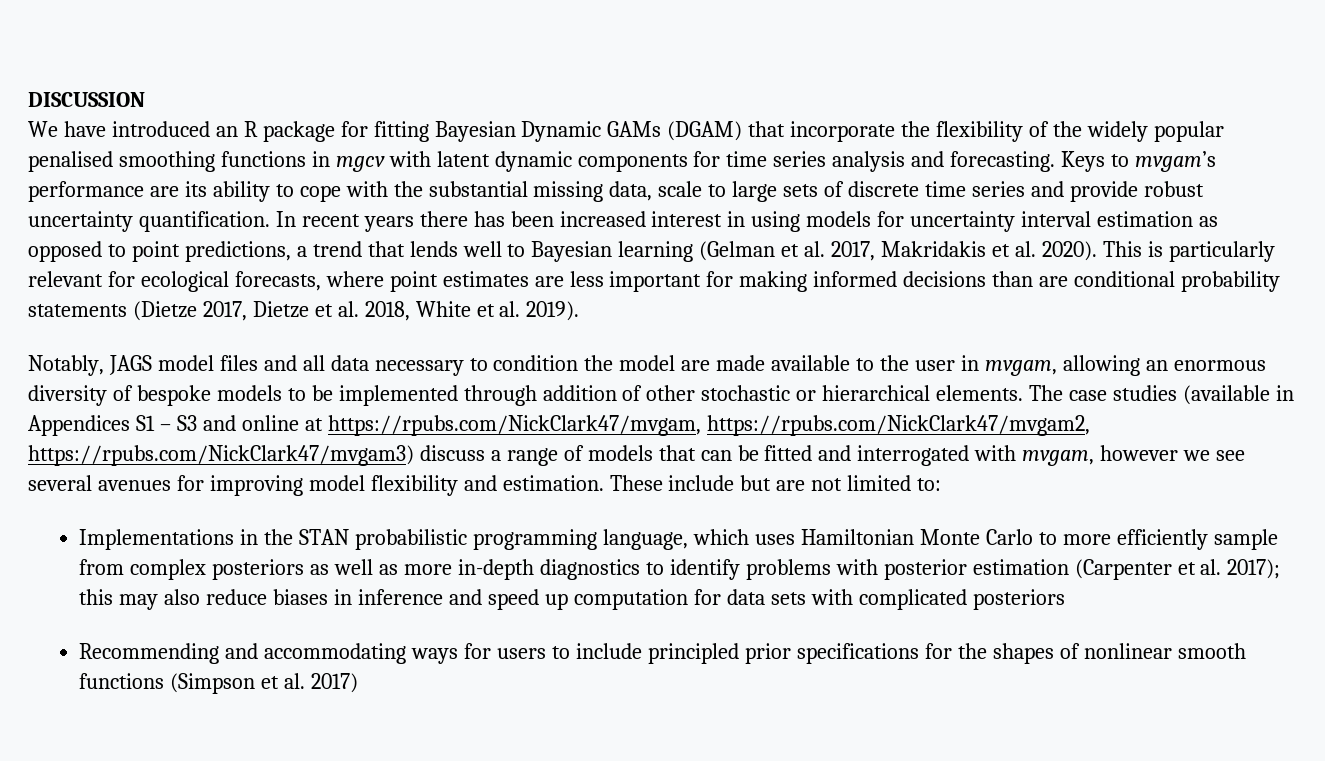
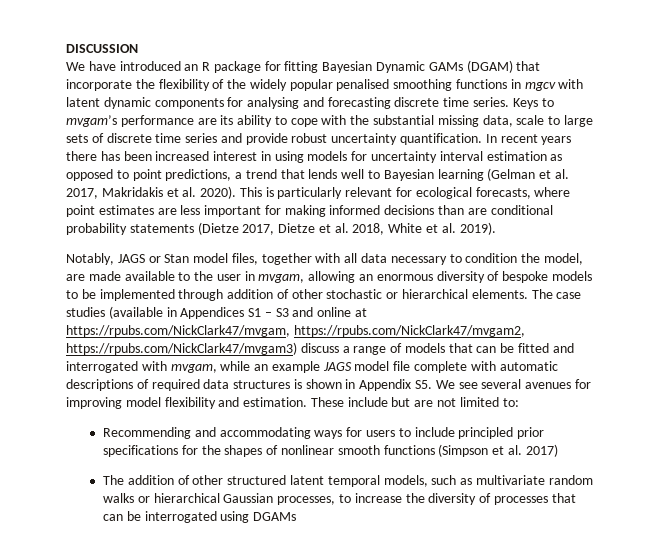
- We have introduced an R package for fitting Bayesian Dynamic GAMs (DGAM) that incorporate the flexibility of the widely popular penalised smoothing functions in mgcv with latent dynamic components for time series analysis and forecasting.
+ We have introduced an R package for fitting Bayesian Dynamic GAMs (DGAM) that incorporate the flexibility of the widely popular penalised smoothing functions in mgcv with latent dynamic components for analysing and forecasting discrete time series.
- Notably, JAGS model files and all data necessary to condition the model are made available to the user in mvgam, allowing an enormous diversity of bespoke models to be implemented through addition of other stochastic or hierarchical elements.
+ Notably, JAGS or Stan model files, together with all data necessary to condition the model, are made available to the user in mvgam, allowing an enormous diversity of bespoke models to be implemented through addition of other stochastic or hierarchical elements.
- The case studies (available in Appendices S1 – S3 and online at https://rpubs.com/NickClark47/mvgam, https://rpubs.com/NickClark47/mvgam2, https://rpubs.com/NickClark47/mvgam3) discuss a range of models that can be fitted and interrogated with mvgam, however we see several avenues for improving model flexibility and estimation.
+ The case studies (available in Appendices S1 – S3 and online at https://rpubs.com/NickClark47/mvgam, https://rpubs.com/NickClark47/mvgam2, https://rpubs.com/NickClark47/mvgam3) discuss a range of models that can be fitted and interrogated with mvgam, while an example JAGS model file complete with automatic descriptions of required data structures is shown in Appendix S5. We see several avenues for improving model flexibility and estimation.
- Implementations in the STAN probabilistic programming language, which uses Hamiltonian Monte Carlo to more efficiently sample from complex posteriors as well as more in-depth diagnostics to identify problems with posterior estimation (Carpenter et al. 2017); this may also reduce biases in inference and speed up computation for data sets with complicated posteriors
+ The addition of other structured latent temporal models, such as multivariate random walks or hierarchical Gaussian processes, to increase the diversity of processes that can be interrogated using DGAMs

